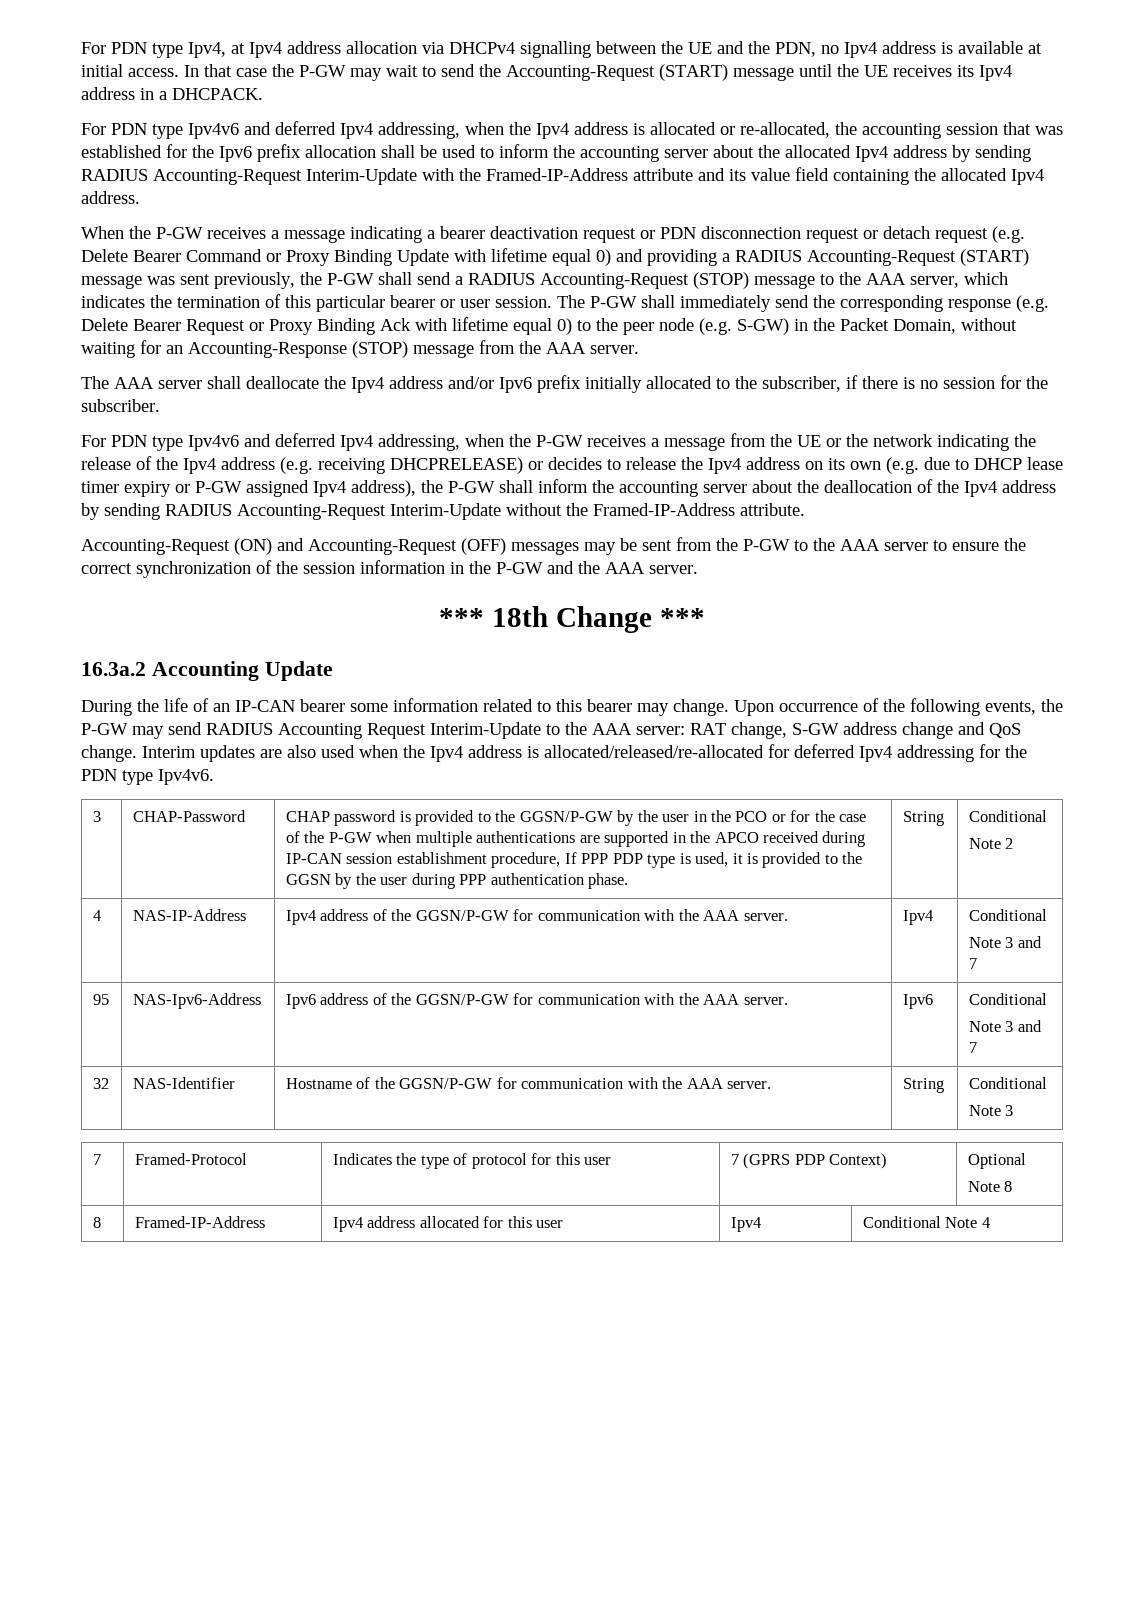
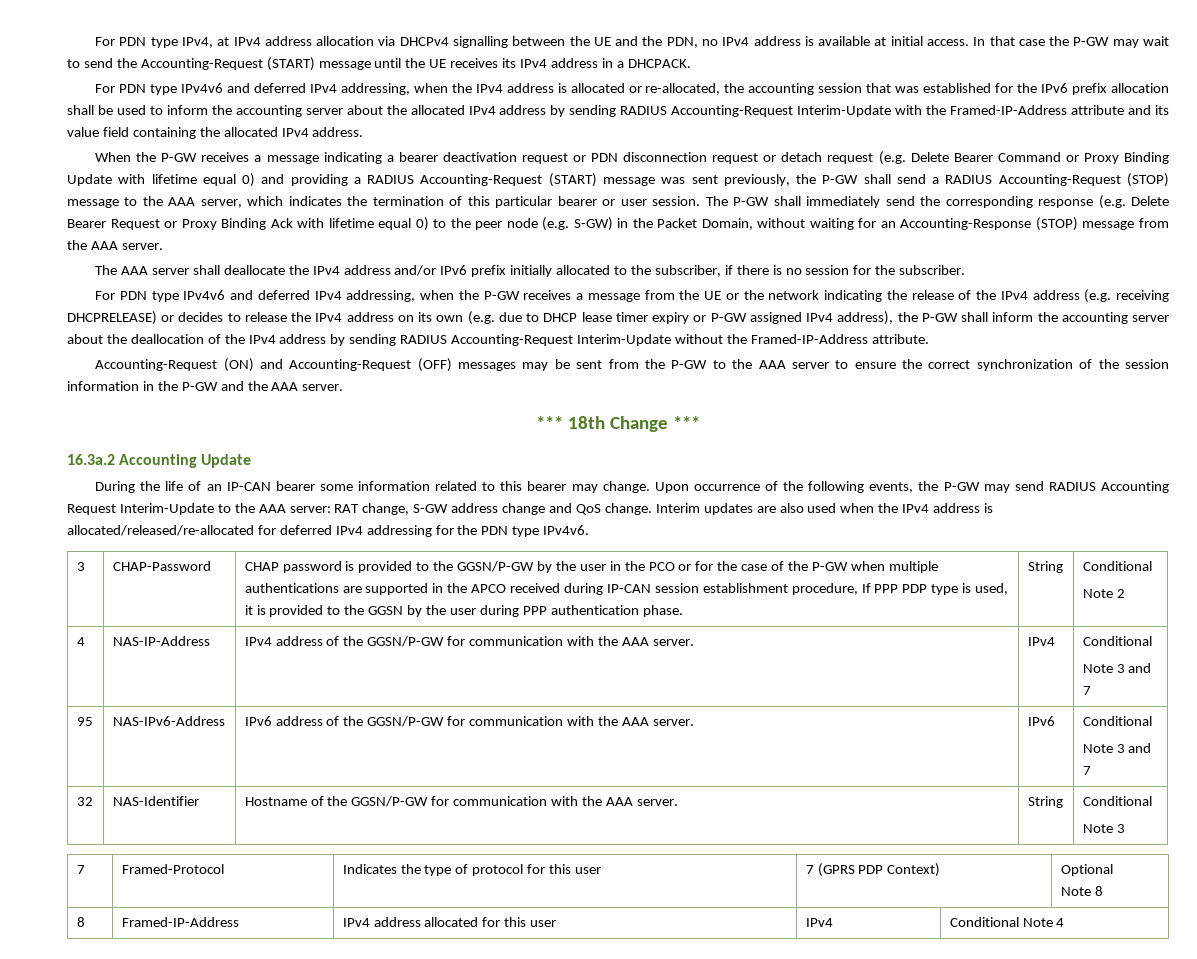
- For PDN type Ipv4, at Ipv4 address allocation via DHCPv4 signalling between the UE and the PDN, no Ipv4 address is available at initial access.
+ For PDN type IPv4, at IPv4 address allocation via DHCPv4 signalling between the UE and the PDN, no IPv4 address is available at initial access.
- In that case the P-GW may wait to send the Accounting-Request (START) message until the UE receives its Ipv4 address in a DHCPACK.
+ In that case the P-GW may wait to send the Accounting-Request (START) message until the UE receives its IPv4 address in a DHCPACK.
- For PDN type Ipv4v6 and deferred Ipv4 addressing, when the Ipv4 address is allocated or re-allocated, the accounting session that was established for the Ipv6 prefix allocation shall be used to inform the accounting server about the allocated Ipv4 address by sending RADIUS Accounting-Request Interim-Update with the Framed-IP-Address attribute and its value field containing the allocated Ipv4 address.
+ For PDN type IPv4v6 and deferred IPv4 addressing, when the IPv4 address is allocated or re-allocated, the accounting session that was established for the IPv6 prefix allocation shall be used to inform the accounting server about the allocated IPv4 address by sending RADIUS Accounting-Request Interim-Update with the Framed-IP-Address attribute and its value field containing the allocated IPv4 address.
- The AAA server shall deallocate the Ipv4 address and/or Ipv6 prefix initially allocated to the subscriber, if there is no session for the subscriber.
+ The AAA server shall deallocate the IPv4 address and/or IPv6 prefix initially allocated to the subscriber, if there is no session for the subscriber.
- For PDN type Ipv4v6 and deferred Ipv4 addressing, when the P-GW receives a message from the UE or the network indicating the release of the Ipv4 address (e.g. receiving DHCPRELEASE) or decides to release the Ipv4 address on its own (e.g. due to DHCP lease timer expiry or P-GW assigned Ipv4 address), the P-GW shall inform the accounting server about the deallocation of the Ipv4 address by sending RADIUS Accounting-Request Interim-Update without the Framed-IP-Address attribute.
+ For PDN type IPv4v6 and deferred IPv4 addressing, when the P-GW receives a message from the UE or the network indicating the release of the IPv4 address (e.g. receiving DHCPRELEASE) or decides to release the IPv4 address on its own (e.g. due to DHCP lease timer expiry or P-GW assigned IPv4 address), the P-GW shall inform the accounting server about the deallocation of the IPv4 address by sending RADIUS Accounting-Request Interim-Update without the Framed-IP-Address attribute.
- Interim updates are also used when the Ipv4 address is allocated/released/re-allocated for deferred Ipv4 addressing for the PDN type Ipv4v6.
+ Interim updates are also used when the IPv4 address is allocated/released/re-allocated for deferred IPv4 addressing for the PDN type IPv4v6.
- 4 | NAS-IP-Address | Ipv4 address of the GGSN/P-GW for communication with the AAA server. | Ipv4 | Conditional
+ 4 | NAS-IP-Address | IPv4 address of the GGSN/P-GW for communication with the AAA server. | IPv4 | Conditional
- 95 | NAS-Ipv6-Address | Ipv6 address of the GGSN/P-GW for communication with the AAA server. | Ipv6 | Conditional
+ 95 | NAS-IPv6-Address | IPv6 address of the GGSN/P-GW for communication with the AAA server. | IPv6 | Conditional
- 8 | Framed-IP-Address | Ipv4 address allocated for this user | Ipv4 | Conditional Note 4
+ 8 | Framed-IP-Address | IPv4 address allocated for this user | IPv4 | Conditional Note 4

